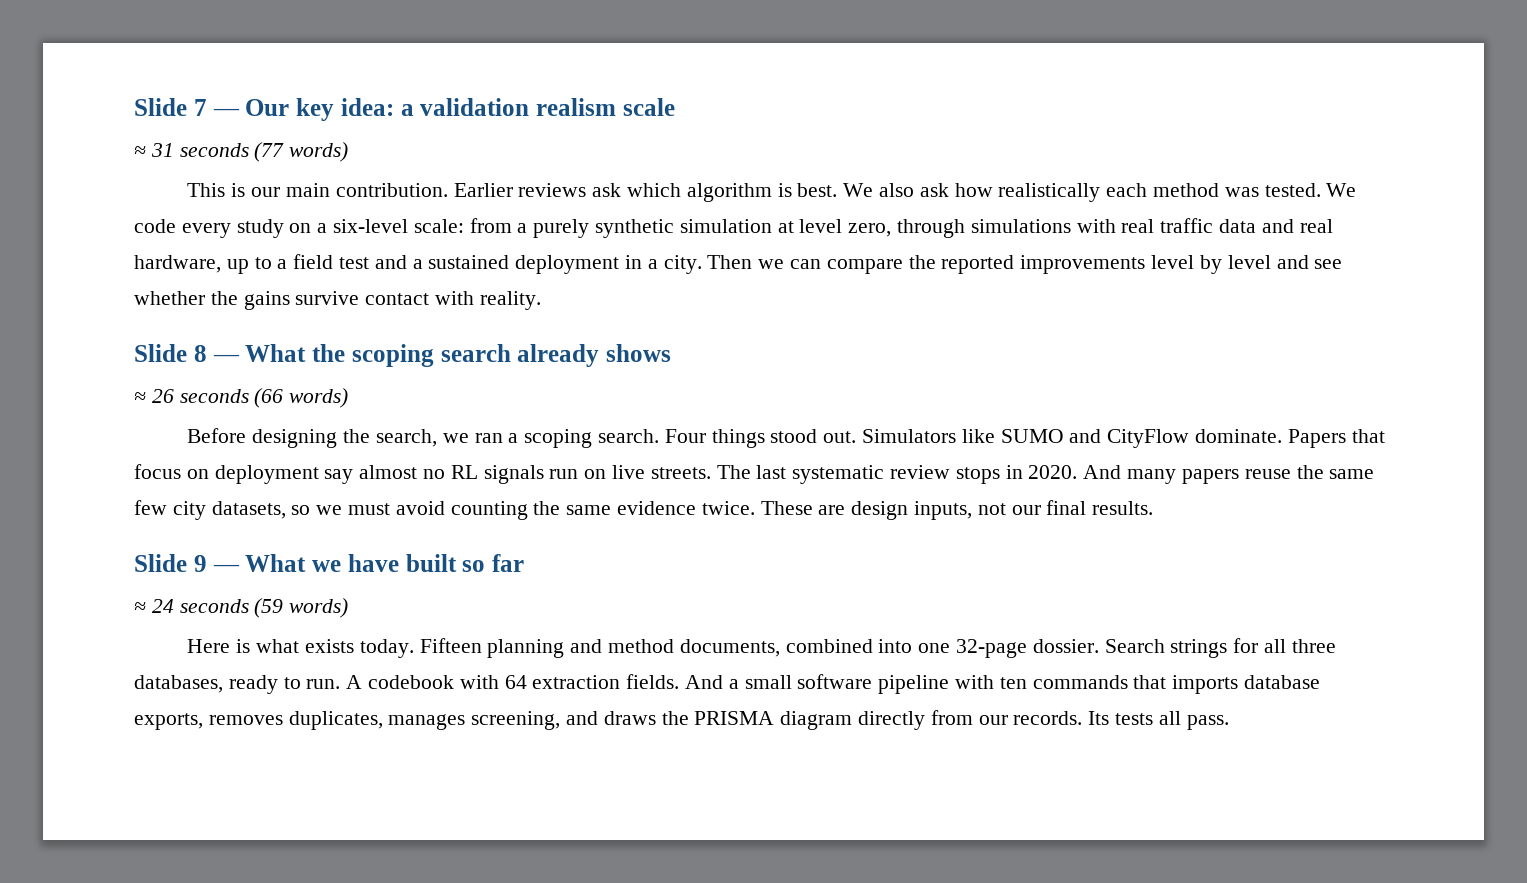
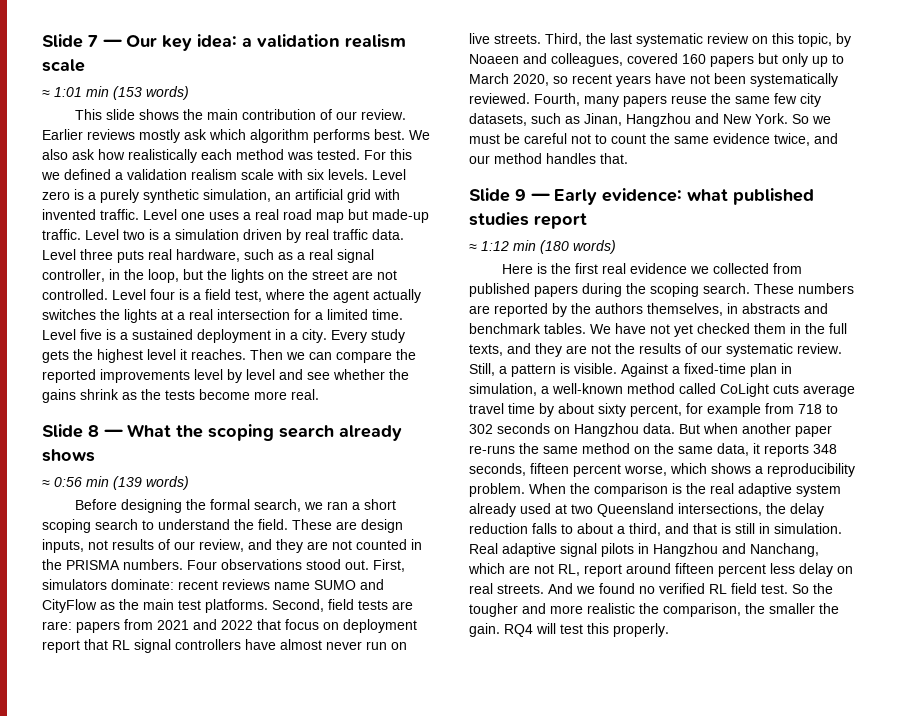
- ≈ 31 seconds (77 words)
+ ≈ 1:01 min (153 words)
- This is our main contribution.
+ This slide shows the main contribution of our review.
- Earlier reviews ask which algorithm is best.
+ Earlier reviews mostly ask which algorithm performs best.
- We code every study on a six-level scale: from a purely synthetic simulation at level zero, through simulations with real traffic data and real hardware, up to a field test and a sustained deployment in a city.
+ For this we defined a validation realism scale with six levels. Level zero is a purely synthetic simulation, an artificial grid with invented traffic. Level one uses a real road map but made-up traffic. Level two is a simulation driven by real traffic data. Level three puts real hardware, such as a real signal controller, in the loop, but the lights on the street are not controlled. Level four is a field test, where the agent actually switches the lights at a real intersection for a limited time. Level five is a sustained deployment in a city.
+ Every study gets the highest level it reaches.
- Then we can compare the reported improvements level by level and see whether the gains survive contact with reality.
+ Then we can compare the reported improvements level by level and see whether the gains shrink as the tests become more real.
- ≈ 26 seconds (66 words)
+ ≈ 0:56 min (139 words)
- Before designing the search, we ran a scoping search. Four things stood out. Simulators like SUMO and CityFlow dominate. Papers that focus on deployment say almost no RL signals run on live streets.
+ Before designing the formal search, we ran a short scoping search to understand the field. These are design inputs, not results of our review, and they are not counted in the PRISMA numbers. Four observations stood out. First, simulators dominate: recent reviews name SUMO and CityFlow as the main test platforms. Second, field tests are rare: papers from 2021 and 2022 that focus on deployment report that RL signal controllers have almost never run on live streets.
- The last systematic review stops in 2020. And many papers reuse the same few city datasets, so we must avoid counting the same evidence twice. These are design inputs, not our final results.
- Slide 9 — What we have built so far
- ≈ 24 seconds (59 words)
- Here is what exists today. Fifteen planning and method documents, combined into one 32-page dossier. Search strings for all three databases, ready to run. A codebook with 64 extraction fields. And a small software pipeline with ten commands that imports database exports, removes duplicates, manages screening, and draws the PRISMA diagram directly from our records. Its tests all pass.
+ Third, the last systematic review on this topic, by Noaeen and colleagues, covered 160 papers but only up to March 2020, so recent years have not been systematically reviewed. Fourth, many papers reuse the same few city datasets, such as Jinan, Hangzhou and New York. So we must be careful not to count the same evidence twice, and our method handles that.
+ Slide 9 — Early evidence: what published studies report
+ ≈ 1:12 min (180 words)
+ Here is the first real evidence we collected from published papers during the scoping search. These numbers are reported by the authors themselves, in abstracts and benchmark tables. We have not yet checked them in the full texts, and they are not the results of our systematic review. Still, a pattern is visible. Against a fixed-time plan in simulation, a well-known method called CoLight cuts average travel time by about sixty percent, for example from 718 to 302 seconds on Hangzhou data. But when another paper re-runs the same method on the same data, it reports 348 seconds, fifteen percent worse, which shows a reproducibility problem. When the comparison is the real adaptive system already used at two Queensland intersections, the delay reduction falls to about a third, and that is still in simulation. Real adaptive signal pilots in Hangzhou and Nanchang, which are not RL, report around fifteen percent less delay on real streets. And we found no verified RL field test. So the tougher and more realistic the comparison, the smaller the gain. RQ4 will test this properly.

